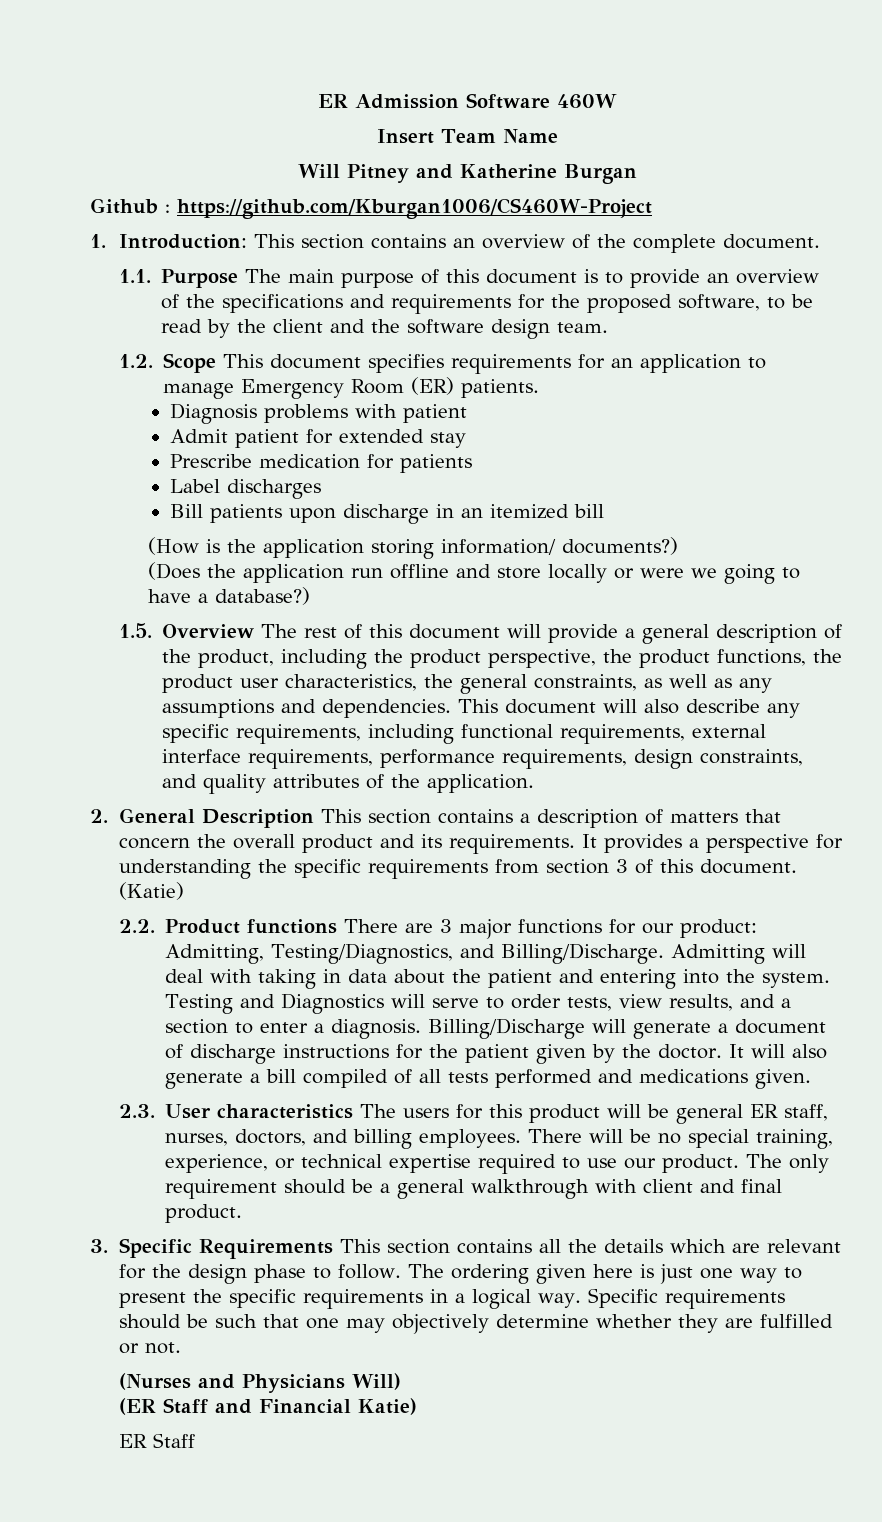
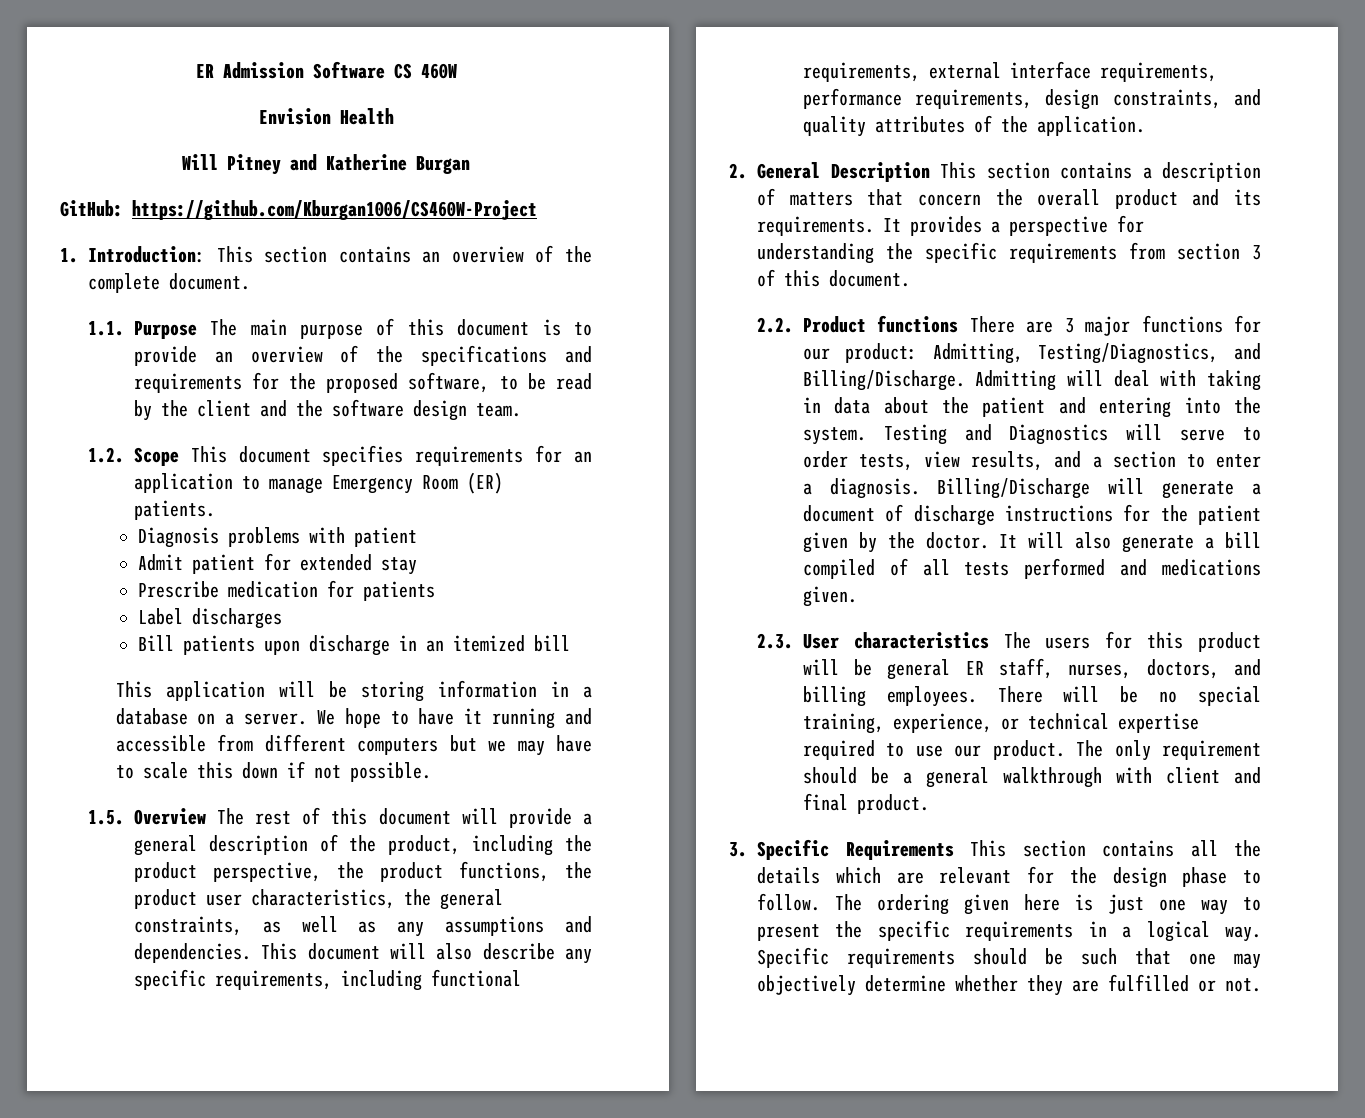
- ER Admission Software 460W
+ ER Admission Software CS 460W
- Insert Team Name
+ Envision Health
- Github : https://github.com/Kburgan1006/CS460W-Project
+ GitHub: https://github.com/Kburgan1006/CS460W-Project
- (How is the application storing information/ documents?)
- (Does the application run offline and store locally or were we going to have a database?)
+ This application will be storing information in a database on a server. We hope to have it running and accessible from different computers but we may have to scale this down if not possible.
- (Katie)
- (Nurses and Physicians Will)
- (ER Staff and Financial Katie)
- ER Staff

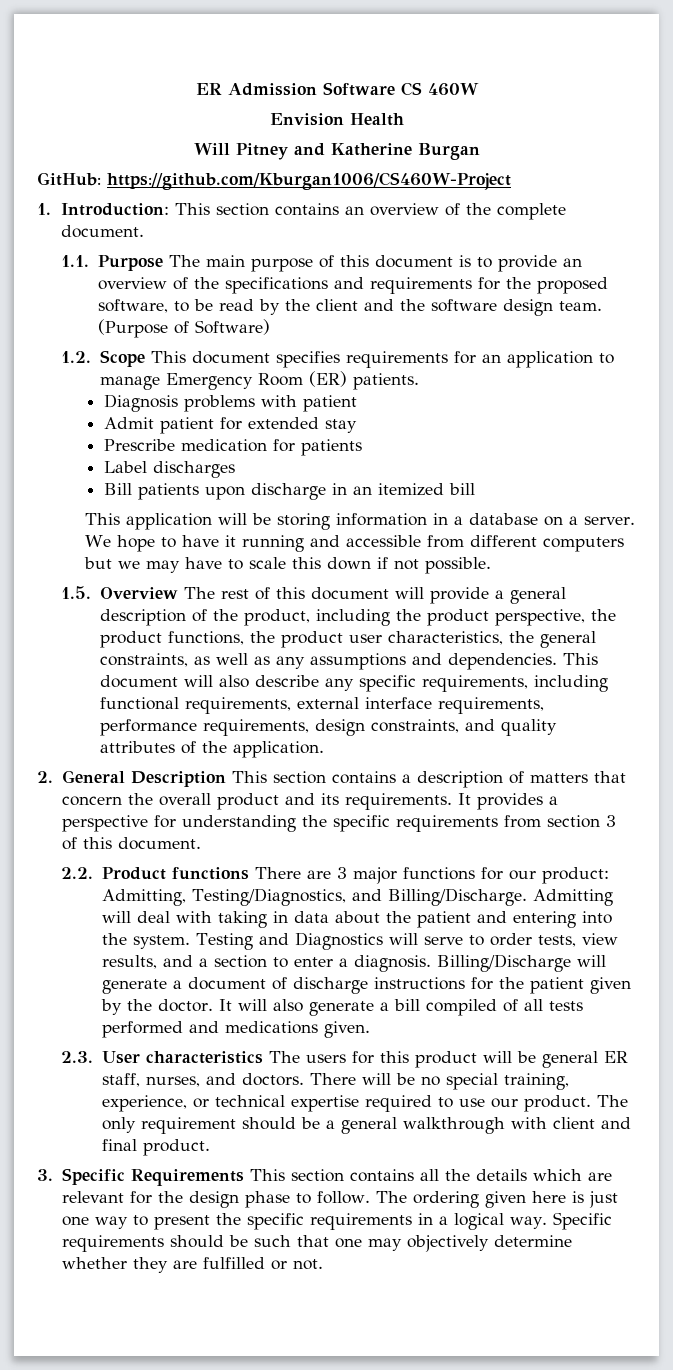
+ (Purpose of Software)
- 2.3. User characteristics The users for this product will be general ER staff, nurses, doctors, and billing employees.
+ 2.3. User characteristics The users for this product will be general ER staff, nurses, and doctors.

